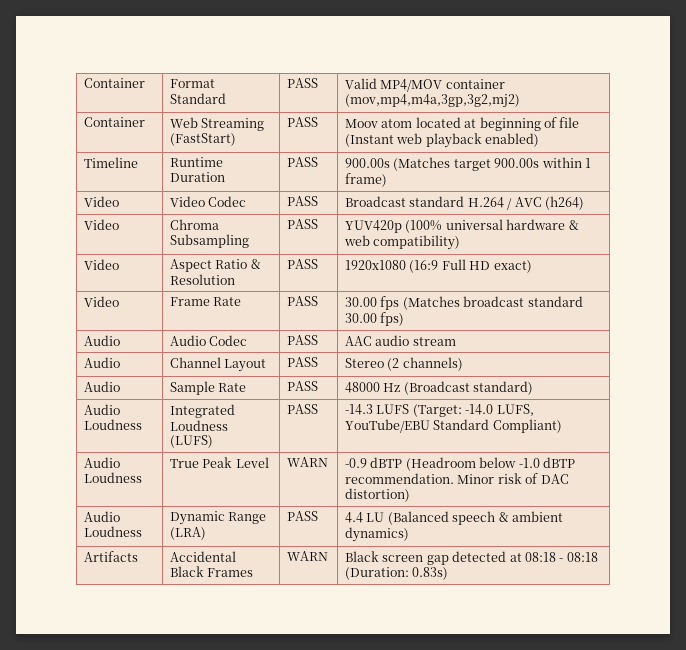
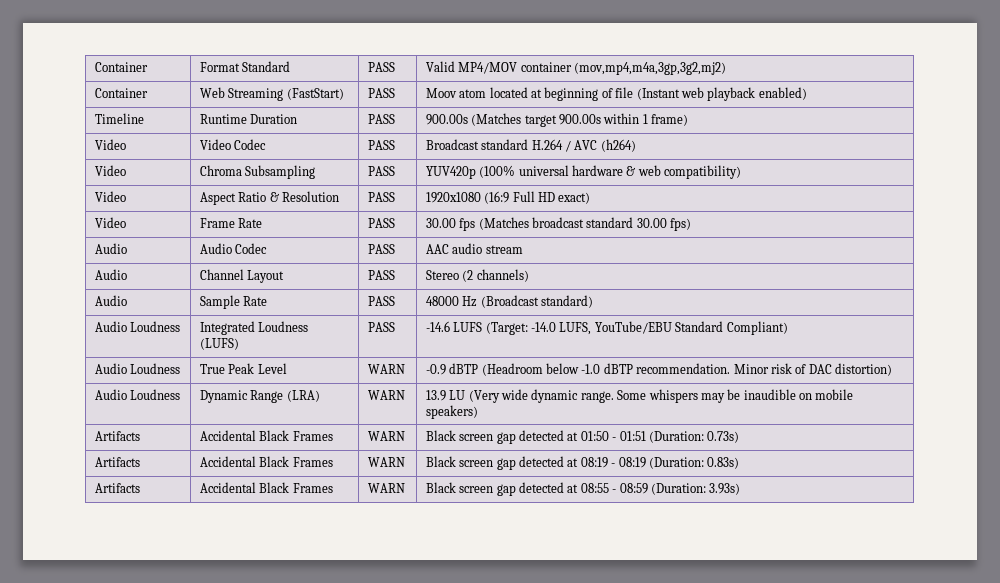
- Audio Loudness | Integrated Loudness (LUFS) | PASS | -14.3 LUFS (Target: -14.0 LUFS, YouTube/EBU Standard Compliant)
+ Audio Loudness | Integrated Loudness (LUFS) | PASS | -14.6 LUFS (Target: -14.0 LUFS, YouTube/EBU Standard Compliant)
- Audio Loudness | Dynamic Range (LRA) | PASS | 4.4 LU (Balanced speech & ambient dynamics)
+ Audio Loudness | Dynamic Range (LRA) | WARN | 13.9 LU (Very wide dynamic range. Some whispers may be inaudible on mobile speakers)
- Artifacts | Accidental Black Frames | WARN | Black screen gap detected at 08:18 - 08:18 (Duration: 0.83s)
+ Artifacts | Accidental Black Frames | WARN | Black screen gap detected at 01:50 - 01:51 (Duration: 0.73s)
+ Artifacts | Accidental Black Frames | WARN | Black screen gap detected at 08:19 - 08:19 (Duration: 0.83s)
+ Artifacts | Accidental Black Frames | WARN | Black screen gap detected at 08:55 - 08:59 (Duration: 3.93s)

